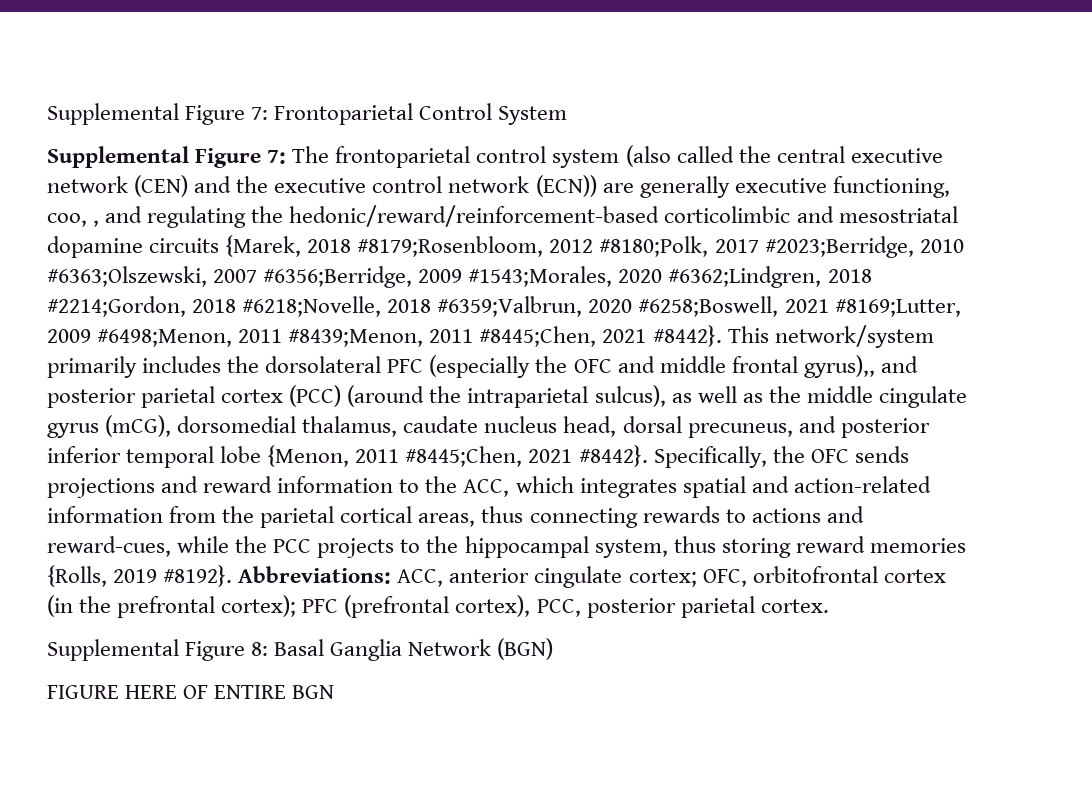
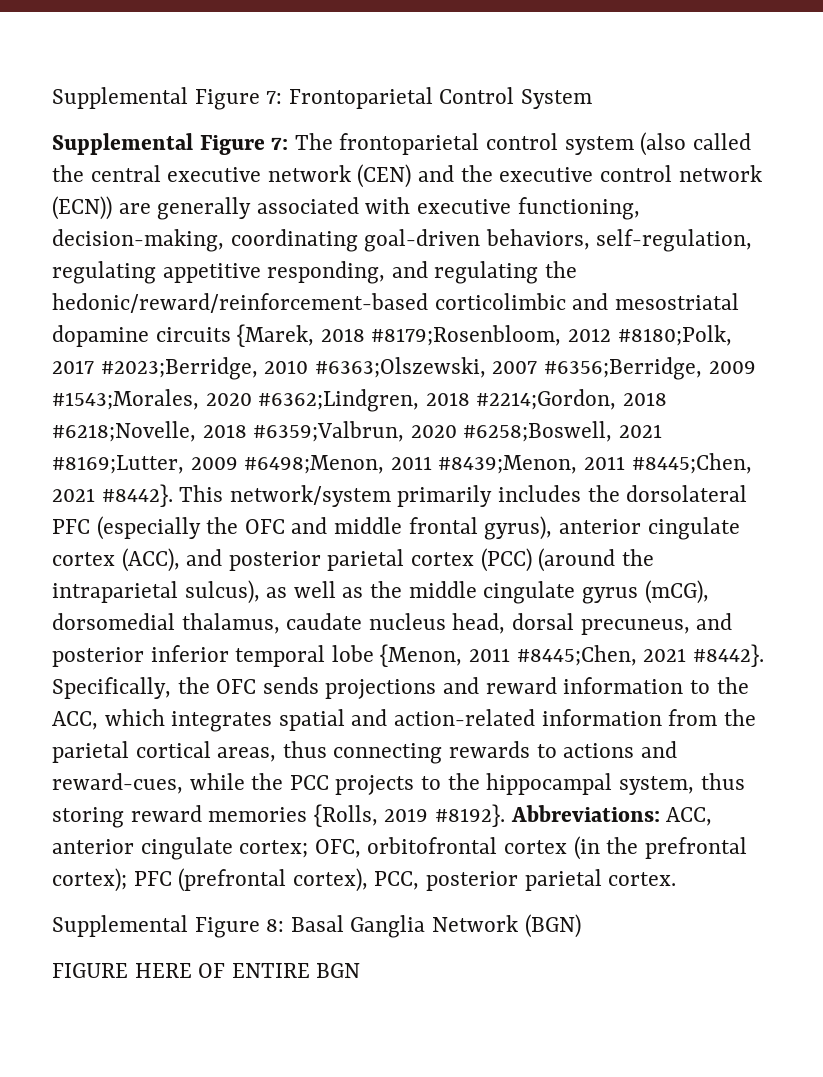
- The frontoparietal control system (also called the central executive network (CEN) and the executive control network (ECN)) are generally executive functioning, coo, , and regulating the hedonic/reward/reinforcement-based corticolimbic and mesostriatal dopamine circuits {Marek, 2018 #8179;Rosenbloom, 2012 #8180;Polk, 2017 #2023;Berridge, 2010 #6363;Olszewski, 2007 #6356;Berridge, 2009 #1543;Morales, 2020 #6362;Lindgren, 2018 #2214;Gordon, 2018 #6218;Novelle, 2018 #6359;Valbrun, 2020 #6258;Boswell, 2021 #8169;Lutter, 2009 #6498;Menon, 2011 #8439;Menon, 2011 #8445;Chen, 2021 #8442}.
+ The frontoparietal control system (also called the central executive network (CEN) and the executive control network (ECN)) are generally associated with executive functioning, decision-making, coordinating goal-driven behaviors, self-regulation, regulating appetitive responding, and regulating the hedonic/reward/reinforcement-based corticolimbic and mesostriatal dopamine circuits {Marek, 2018 #8179;Rosenbloom, 2012 #8180;Polk, 2017 #2023;Berridge, 2010 #6363;Olszewski, 2007 #6356;Berridge, 2009 #1543;Morales, 2020 #6362;Lindgren, 2018 #2214;Gordon, 2018 #6218;Novelle, 2018 #6359;Valbrun, 2020 #6258;Boswell, 2021 #8169;Lutter, 2009 #6498;Menon, 2011 #8439;Menon, 2011 #8445;Chen, 2021 #8442}.
- This network/system primarily includes the dorsolateral PFC (especially the OFC and middle frontal gyrus),, and posterior parietal cortex (PCC) (around the intraparietal sulcus), as well as the middle cingulate gyrus (mCG), dorsomedial thalamus, caudate nucleus head, dorsal precuneus, and posterior inferior temporal lobe {Menon, 2011 #8445;Chen, 2021 #8442}.
+ This network/system primarily includes the dorsolateral PFC (especially the OFC and middle frontal gyrus), anterior cingulate cortex (ACC), and posterior parietal cortex (PCC) (around the intraparietal sulcus), as well as the middle cingulate gyrus (mCG), dorsomedial thalamus, caudate nucleus head, dorsal precuneus, and posterior inferior temporal lobe {Menon, 2011 #8445;Chen, 2021 #8442}.

